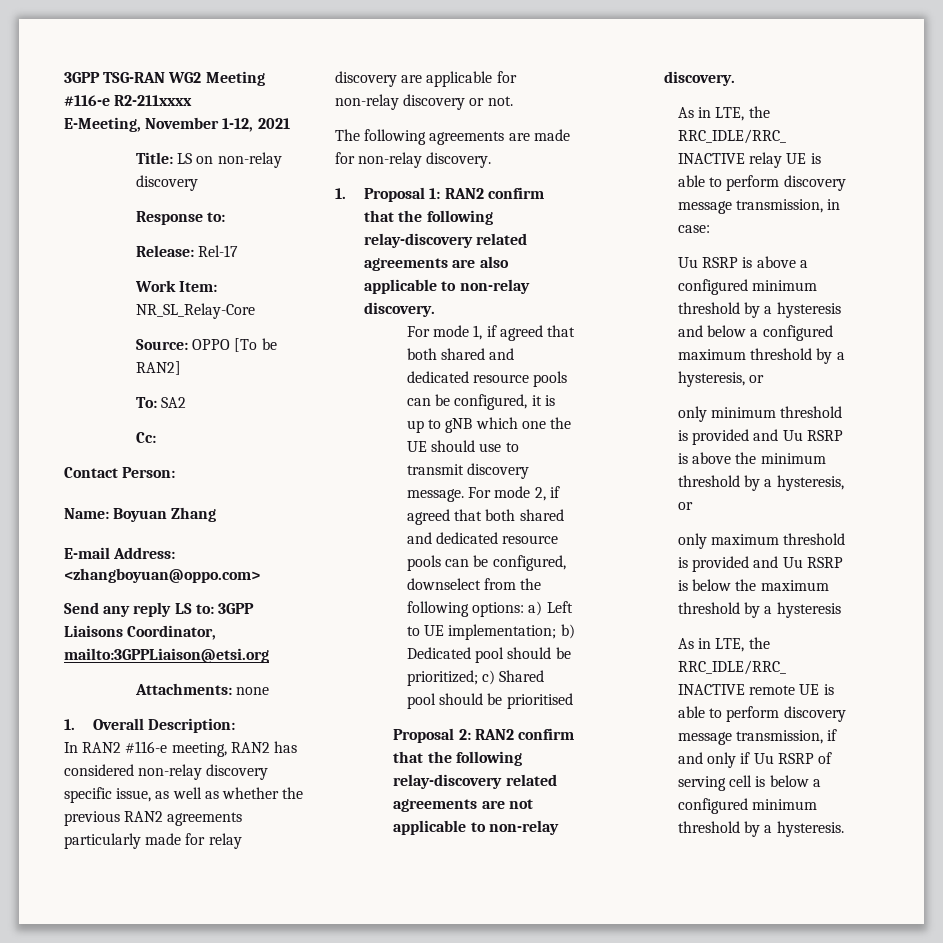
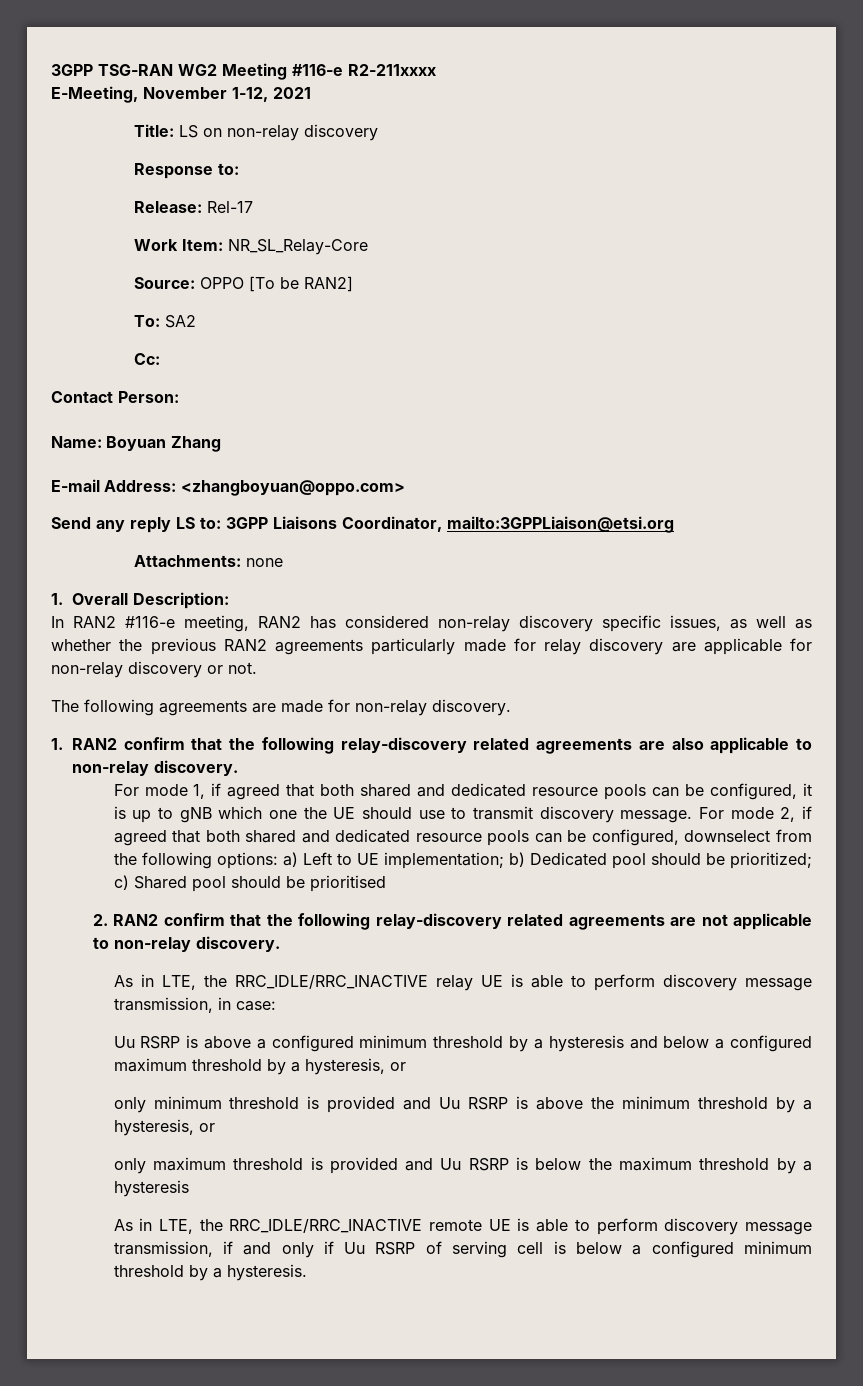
- In RAN2 #116-e meeting, RAN2 has considered non-relay discovery specific issue, as well as whether the previous RAN2 agreements particularly made for relay discovery are applicable for non-relay discovery or not.
+ In RAN2 #116-e meeting, RAN2 has considered non-relay discovery specific issues, as well as whether the previous RAN2 agreements particularly made for relay discovery are applicable for non-relay discovery or not.
- 1. Proposal 1: RAN2 confirm that the following relay-discovery related agreements are also applicable to non-relay discovery.
+ 1. RAN2 confirm that the following relay-discovery related agreements are also applicable to non-relay discovery.
- Proposal 2: RAN2 confirm that the following relay-discovery related agreements are not applicable to non-relay discovery.
+ 2. RAN2 confirm that the following relay-discovery related agreements are not applicable to non-relay discovery.

